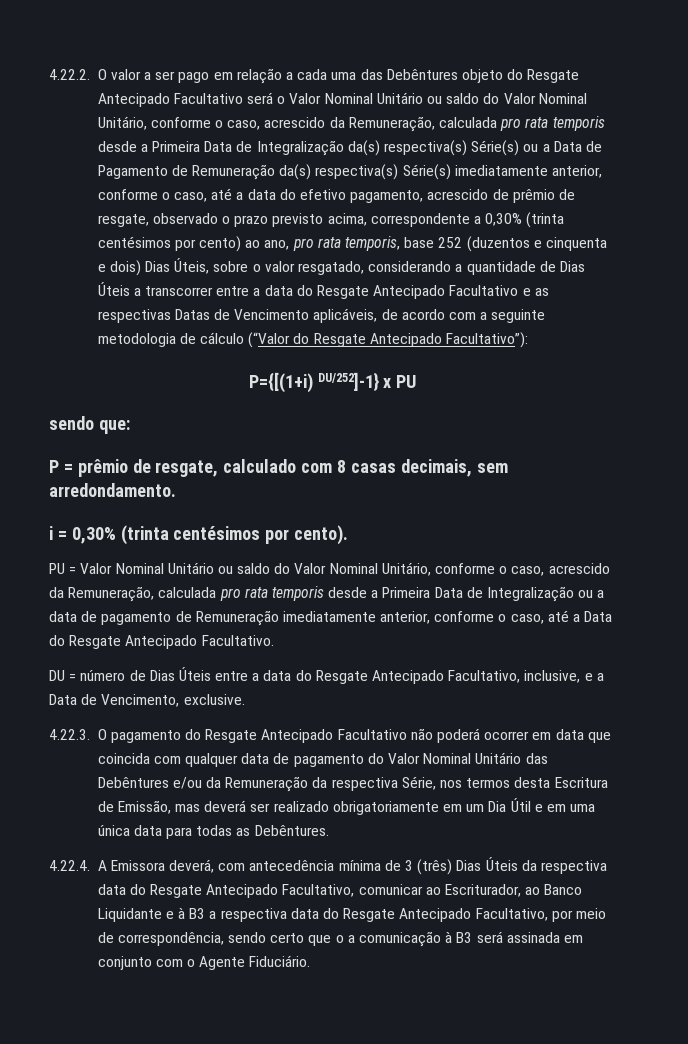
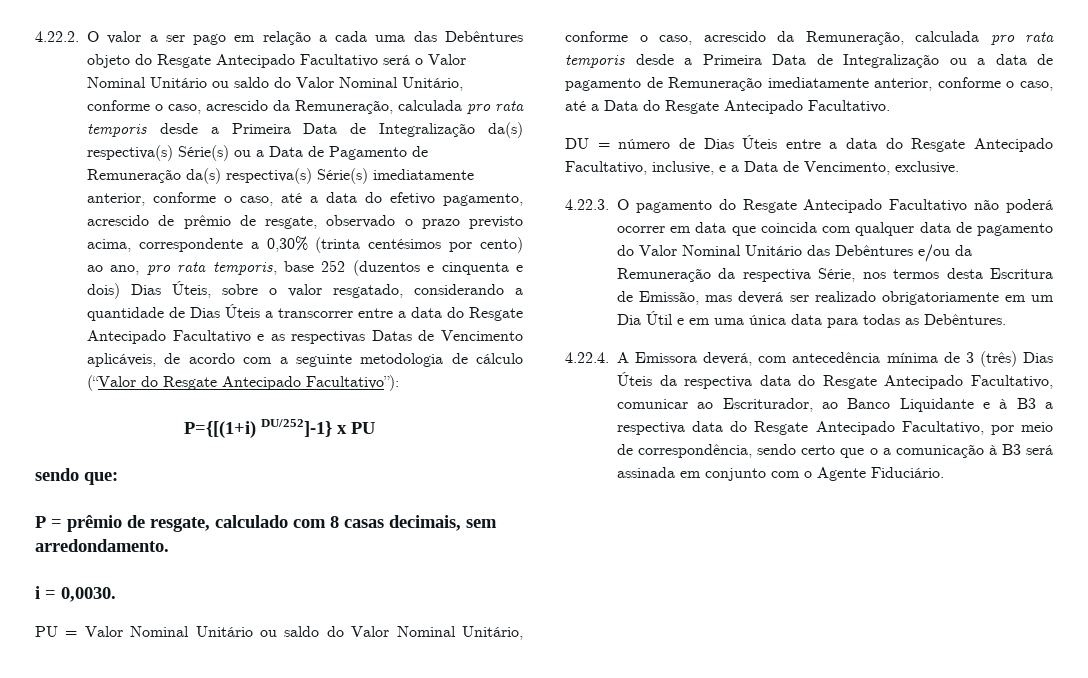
- i = 0,30% (trinta centésimos por cento).
+ i = 0,0030.

